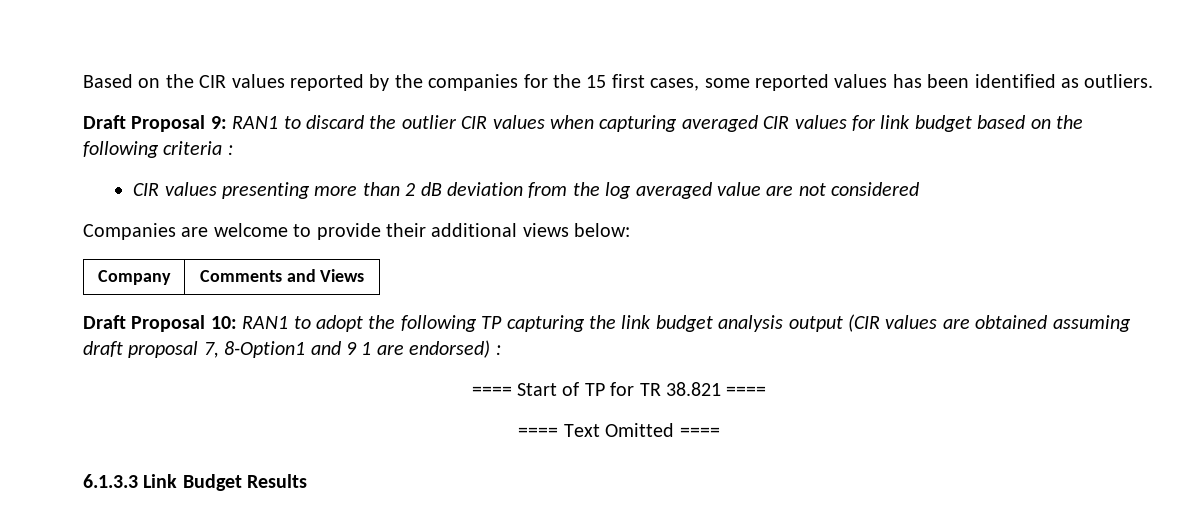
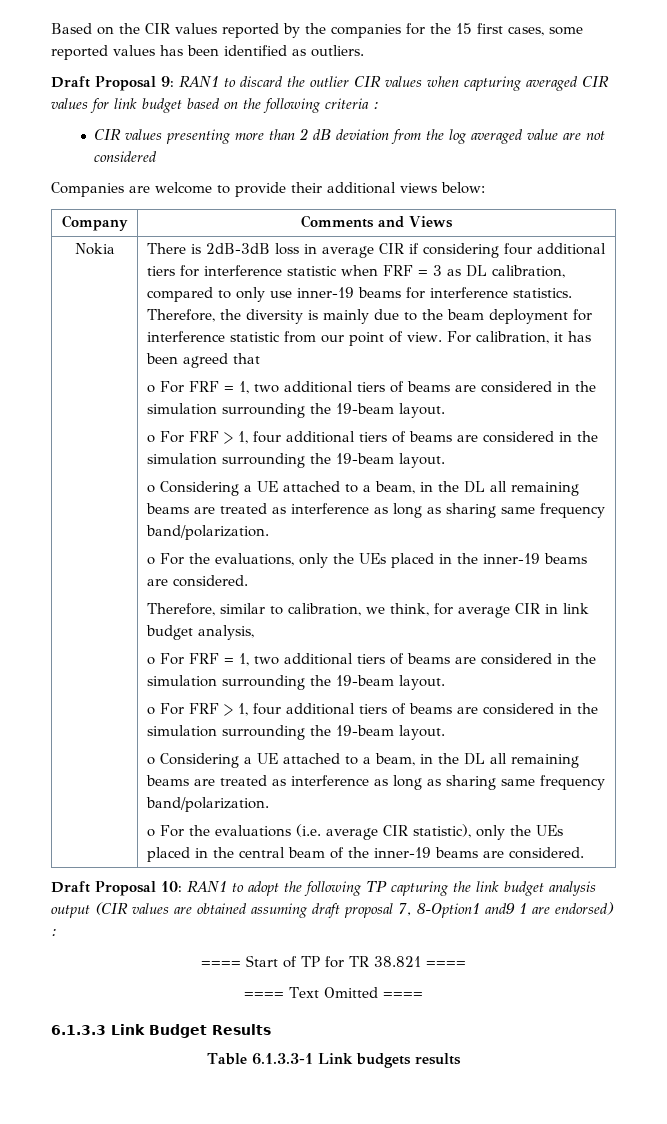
+ Nokia | There is 2dB-3dB loss in average CIR if considering four additional tiers for interference statistic when FRF = 3 as DL calibration, compared to only use inner-19 beams for interference statistics. Therefore, the diversity is mainly due to the beam deployment for interference statistic from our point of view. For calibration, it has been agreed that
+ o For FRF = 1, two additional tiers of beams are considered in the simulation surrounding the 19-beam layout.
+ o For FRF > 1, four additional tiers of beams are considered in the simulation surrounding the 19-beam layout.
+ o Considering a UE attached to a beam, in the DL all remaining beams are treated as interference as long as sharing same frequency band/polarization.
+ o For the evaluations, only the UEs placed in the inner-19 beams are considered.
+ Therefore, similar to calibration, we think, for average CIR in link budget analysis,
+ o For FRF = 1, two additional tiers of beams are considered in the simulation surrounding the 19-beam layout.
+ o For FRF > 1, four additional tiers of beams are considered in the simulation surrounding the 19-beam layout.
+ o Considering a UE attached to a beam, in the DL all remaining beams are treated as interference as long as sharing same frequency band/polarization.
+ o For the evaluations (i.e. average CIR statistic), only the UEs placed in the central beam of the inner-19 beams are considered.
- Draft Proposal 10: RAN1 to adopt the following TP capturing the link budget analysis output (CIR values are obtained assuming draft proposal 7, 8-Option1 and 9 1 are endorsed) :
+ Draft Proposal 10: RAN1 to adopt the following TP capturing the link budget analysis output (CIR values are obtained assuming draft proposal 7, 8-Option1 and9 1 are endorsed) :
+ Table 6.1.3.3-1 Link budgets results

